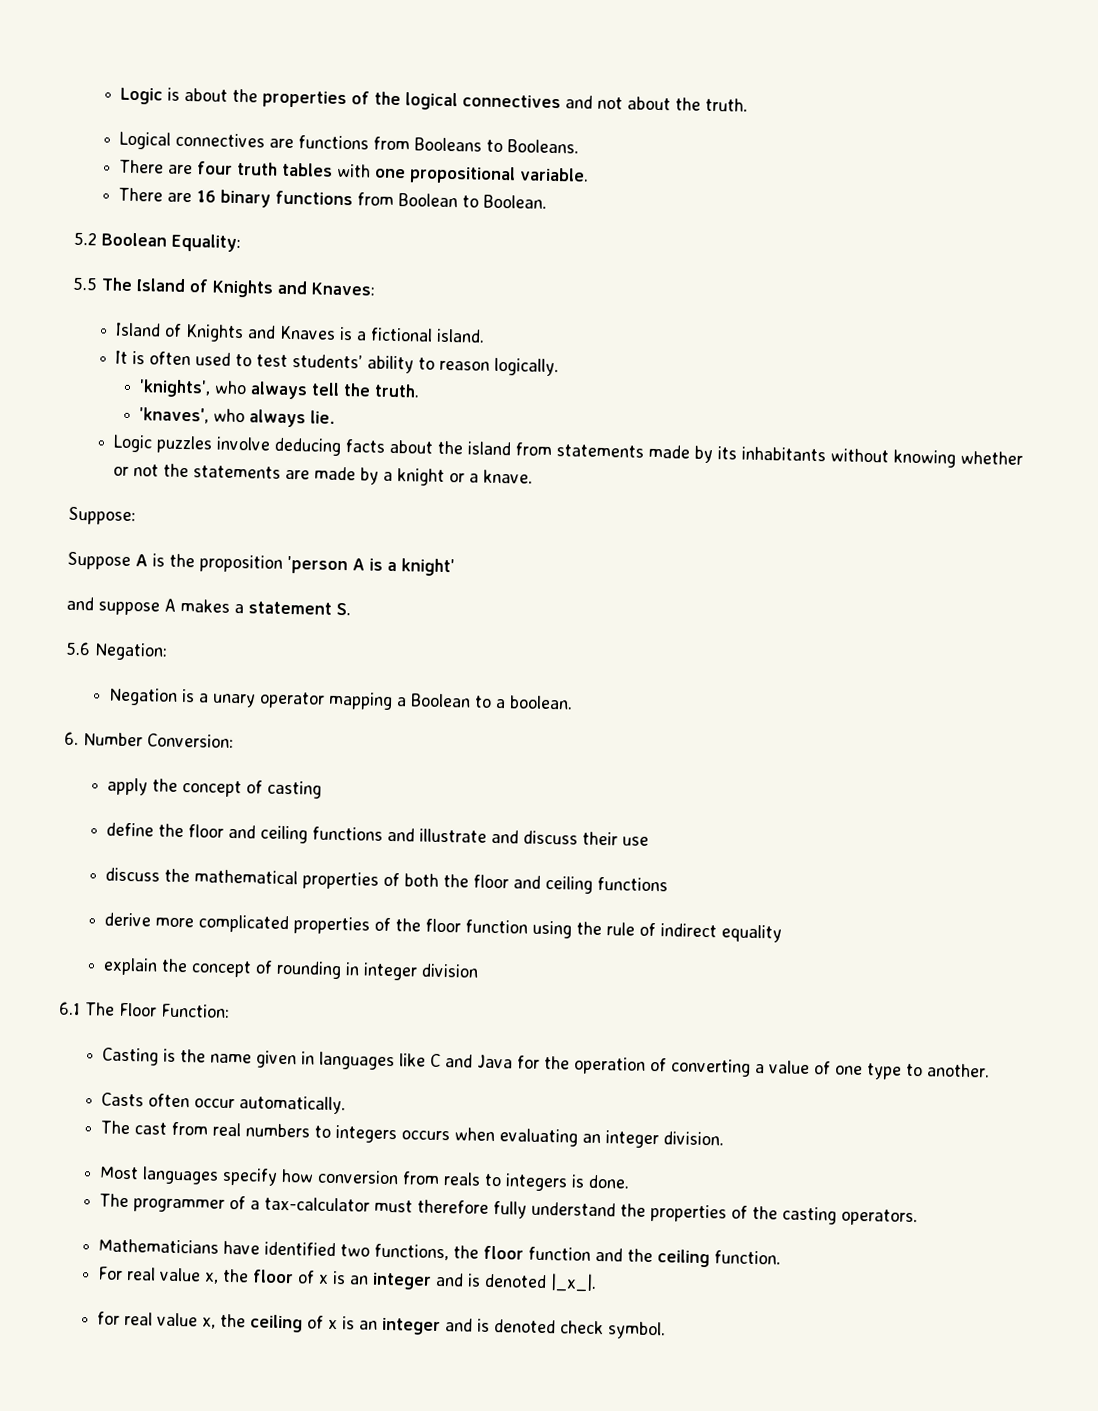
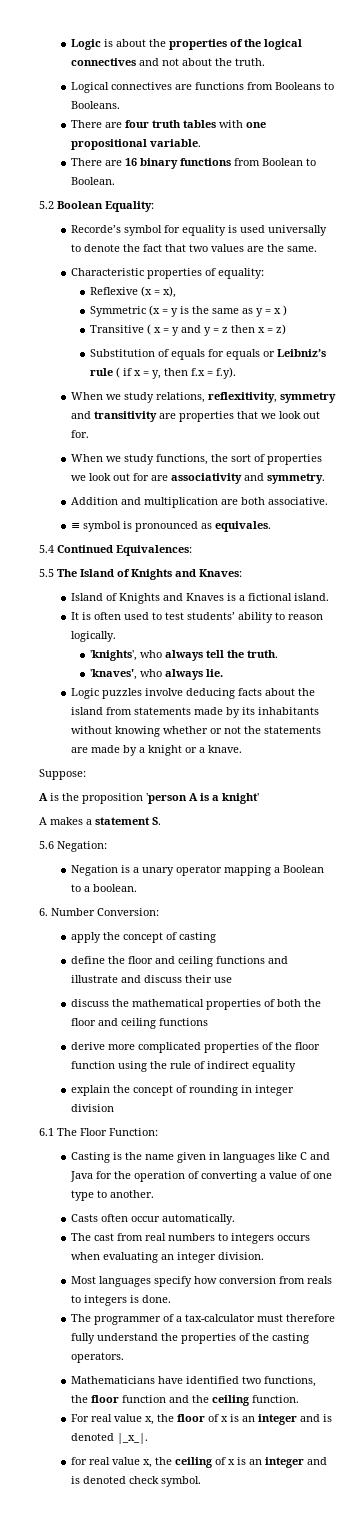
+ Recorde’s symbol for equality is used universally to denote the fact that two values are the same.
+ Characteristic properties of equality:
+ Reflexive (x = x),
+ Symmetric (x = y is the same as y = x )
+ Transitive ( x = y and y = z then x = z)
+ Substitution of equals for equals or Leibniz’s rule ( if x = y, then f.x = f.y).
+ When we study relations, reflexitivity, symmetry and transitivity are properties that we look out for.
+ When we study functions, the sort of properties we look out for are associativity and symmetry.
+ Addition and multiplication are both associative.
+ ≡ symbol is pronounced as equivales.
+ 5.4 Continued Equivalences:
- Suppose A is the proposition 'person A is a knight'
+ A is the proposition 'person A is a knight'
- and suppose A makes a statement S.
+ A makes a statement S.

